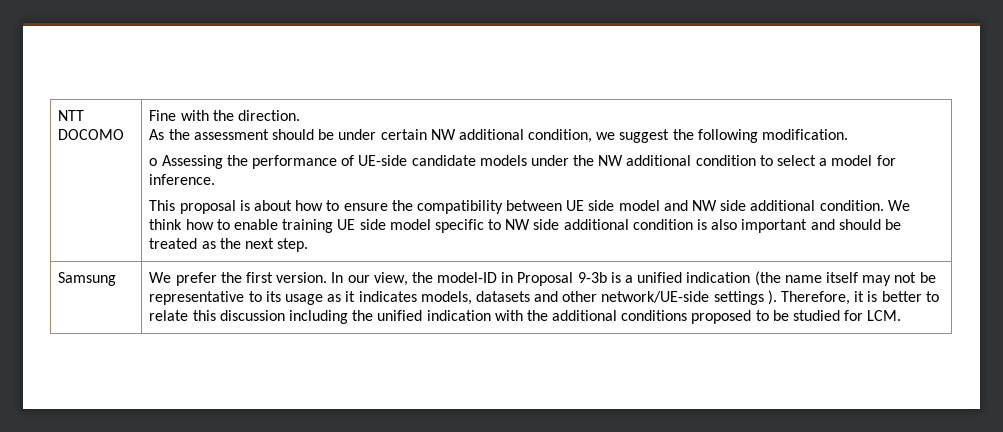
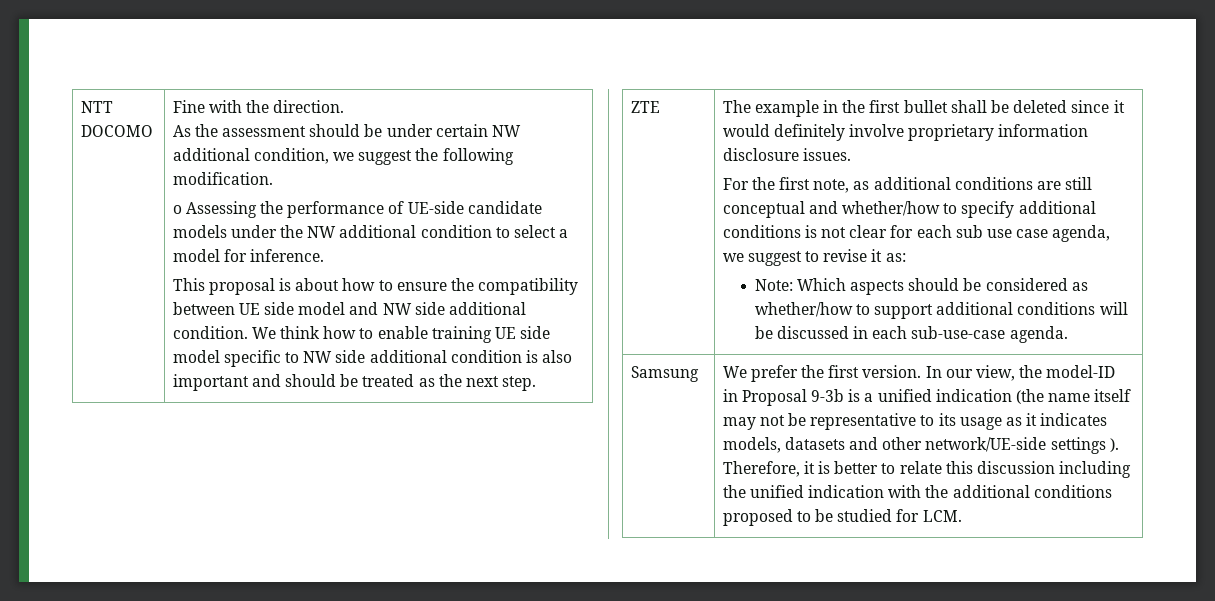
+ ZTE | The example in the first bullet shall be deleted since it would definitely involve proprietary information disclosure issues.
+ For the first note, as additional conditions are still conceptual and whether/how to specify additional conditions is not clear for each sub use case agenda, we suggest to revise it as:
+ Note: Which aspects should be considered as whether/how to support additional conditions will be discussed in each sub-use-case agenda.

